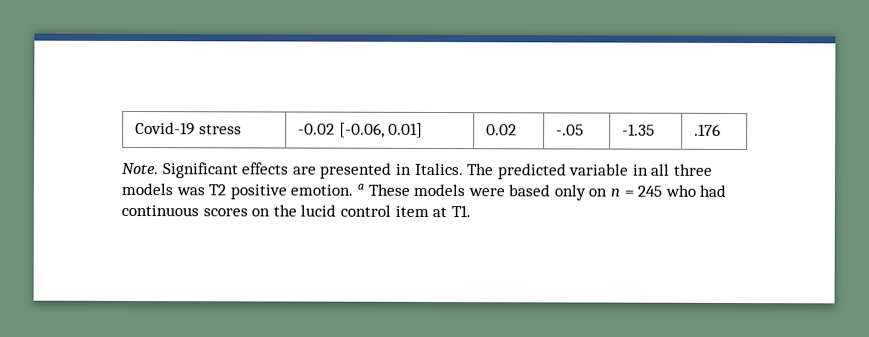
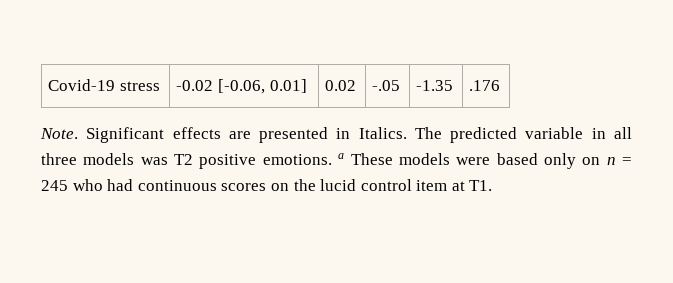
- The predicted variable in all three models was T2 positive emotion. a These models were based only on n = 245 who had continuous scores on the lucid control item at T1.
+ The predicted variable in all three models was T2 positive emotions. a These models were based only on n = 245 who had continuous scores on the lucid control item at T1.

